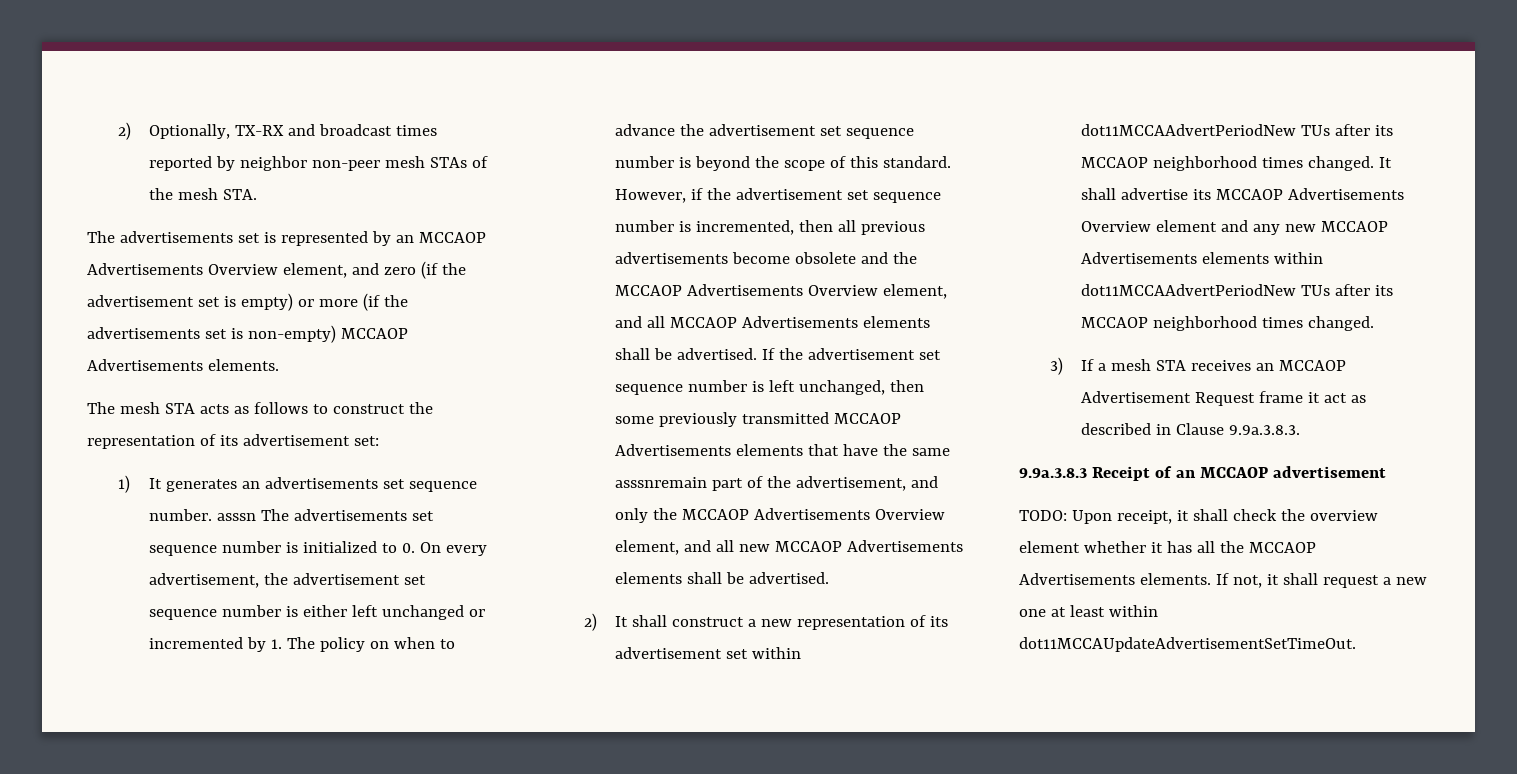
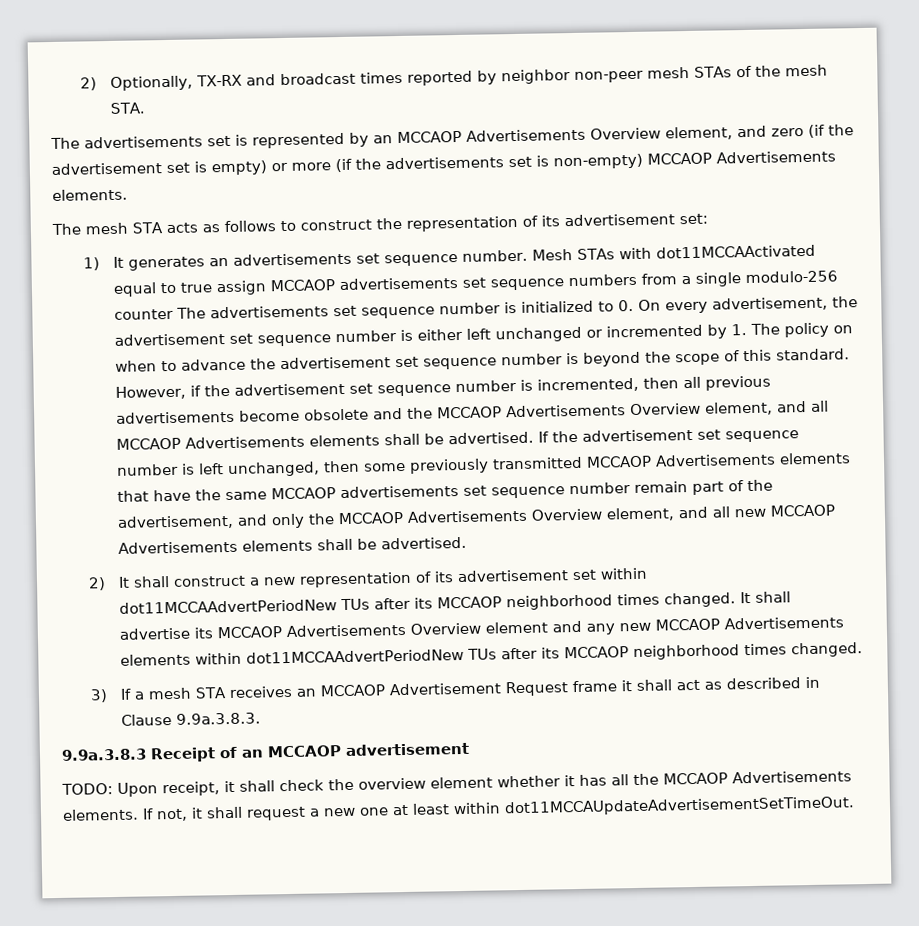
- 1) It generates an advertisements set sequence number. asssn The advertisements set sequence number is initialized to 0. On every advertisement, the advertisement set sequence number is either left unchanged or incremented by 1. The policy on when to advance the advertisement set sequence number is beyond the scope of this standard.
+ 1) It generates an advertisements set sequence number. Mesh STAs with dot11MCCAActivated equal to true assign MCCAOP advertisements set sequence numbers from a single modulo-256 counter The advertisements set sequence number is initialized to 0. On every advertisement, the advertisement set sequence number is either left unchanged or incremented by 1. The policy on when to advance the advertisement set sequence number is beyond the scope of this standard.
- If the advertisement set sequence number is left unchanged, then some previously transmitted MCCAOP Advertisements elements that have the same asssnremain part of the advertisement, and only the MCCAOP Advertisements Overview element, and all new MCCAOP Advertisements elements shall be advertised.
+ If the advertisement set sequence number is left unchanged, then some previously transmitted MCCAOP Advertisements elements that have the same MCCAOP advertisements set sequence number remain part of the advertisement, and only the MCCAOP Advertisements Overview element, and all new MCCAOP Advertisements elements shall be advertised.
- 3) If a mesh STA receives an MCCAOP Advertisement Request frame it act as described in Clause 9.9a.3.8.3.
+ 3) If a mesh STA receives an MCCAOP Advertisement Request frame it shall act as described in Clause 9.9a.3.8.3.

